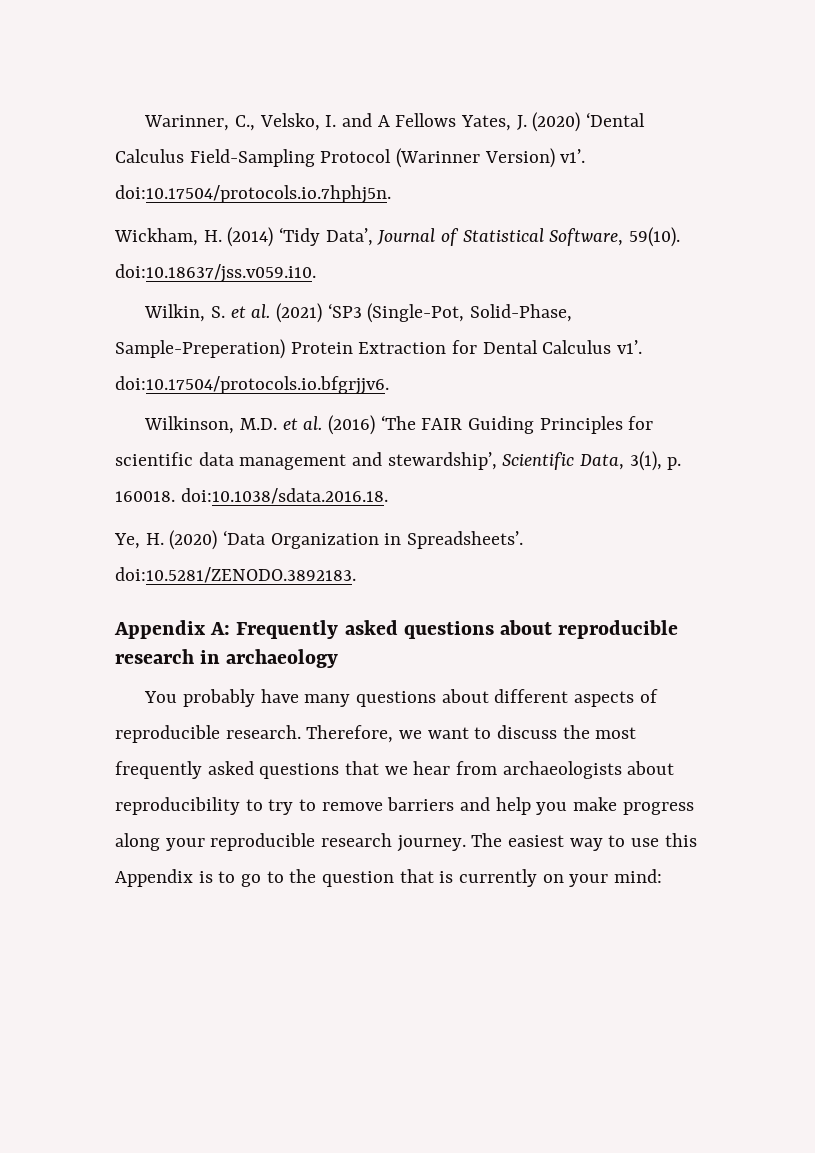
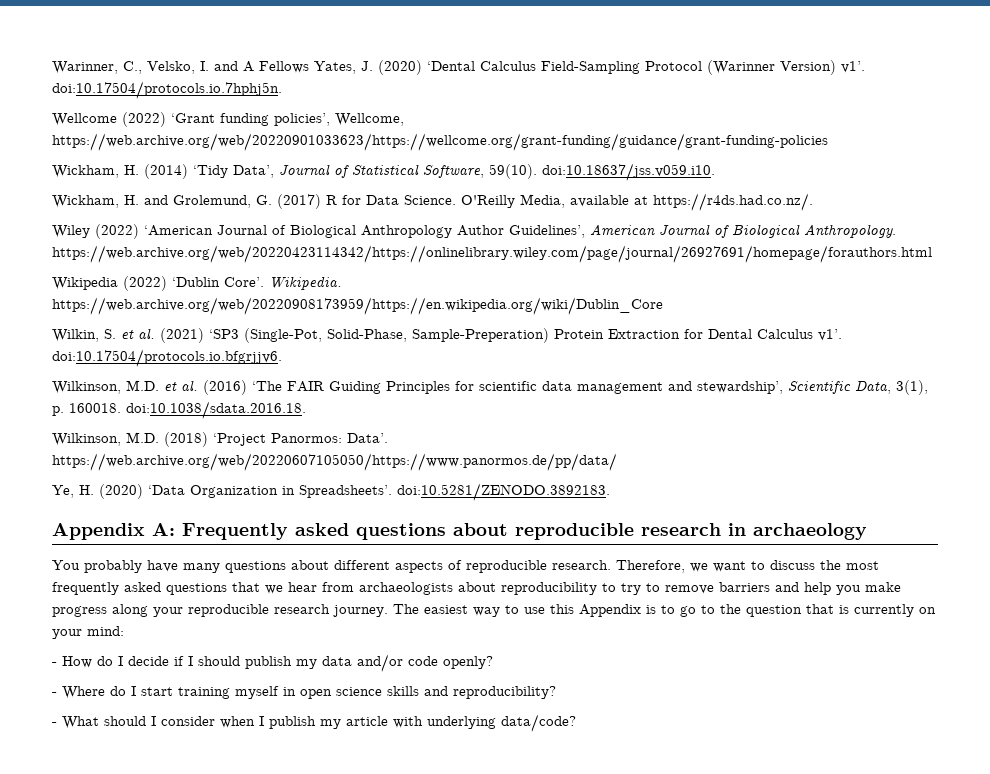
+ Wellcome (2022) ‘Grant funding policies’, Wellcome, https://web.archive.org/web/20220901033623/https://wellcome.org/grant-funding/guidance/grant-funding-policies
+ Wickham, H. and Grolemund, G. (2017) R for Data Science. O'Reilly Media, available at https://r4ds.had.co.nz/.
+ Wiley (2022) ‘American Journal of Biological Anthropology Author Guidelines’, American Journal of Biological Anthropology. https://web.archive.org/web/20220423114342/https://onlinelibrary.wiley.com/page/journal/26927691/homepage/forauthors.html
+ Wikipedia (2022) ‘Dublin Core’. Wikipedia. https://web.archive.org/web/20220908173959/https://en.wikipedia.org/wiki/Dublin_Core
+ Wilkinson, M.D. (2018) ‘Project Panormos: Data’. https://web.archive.org/web/20220607105050/https://www.panormos.de/pp/data/
+ - How do I decide if I should publish my data and/or code openly?
+ - Where do I start training myself in open science skills and reproducibility?
+ - What should I consider when I publish my article with underlying data/code?

